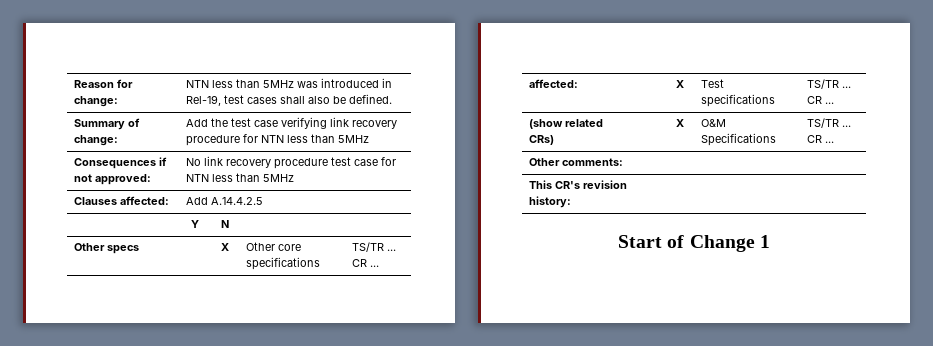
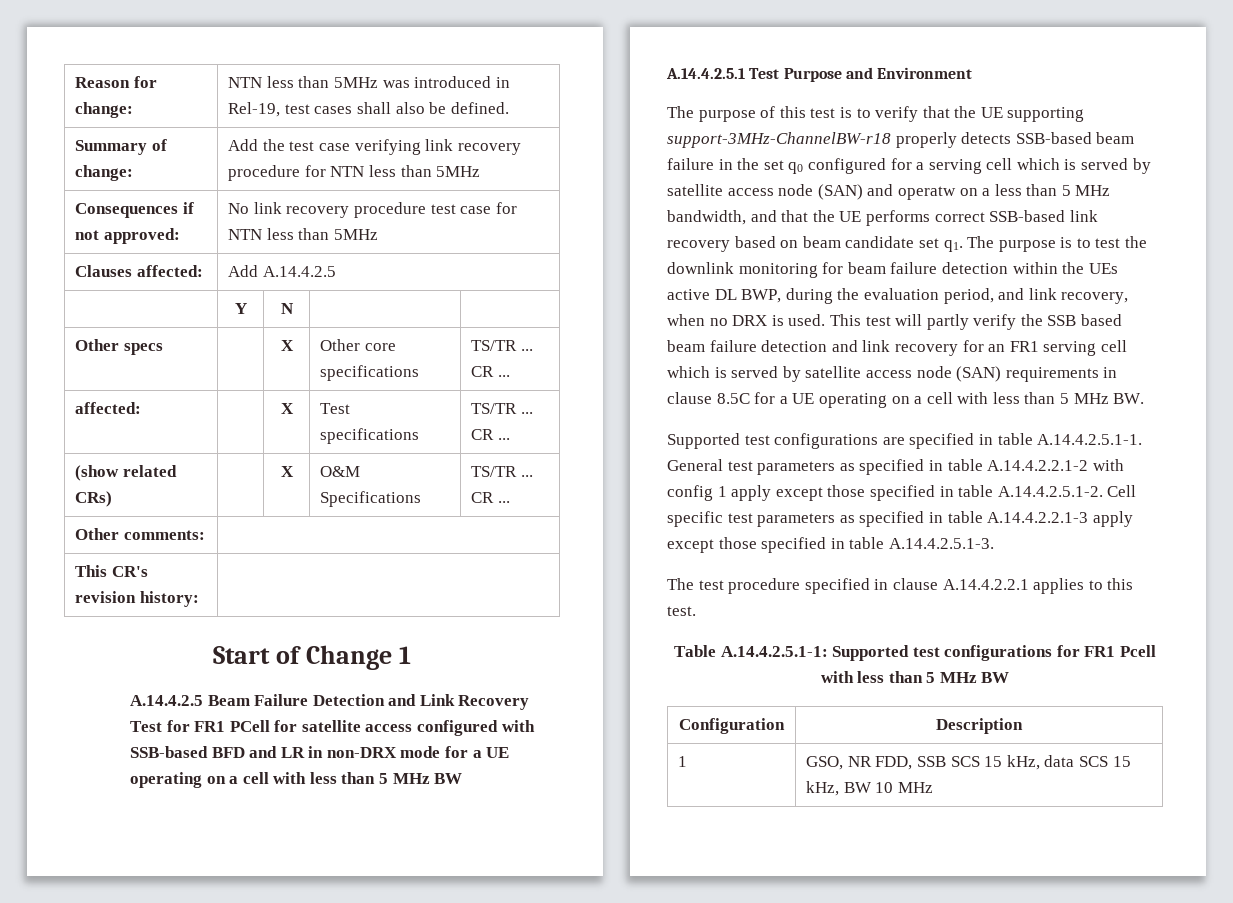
+ A.14.4.2.5 Beam Failure Detection and Link Recovery Test for FR1 PCell for satellite access configured with SSB-based BFD and LR in non-DRX mode for a UE operating on a cell with less than 5 MHz BW
+ A.14.4.2.5.1 Test Purpose and Environment
+ The purpose of this test is to verify that the UE supporting support-3MHz-ChannelBW-r18 properly detects SSB-based beam failure in the set q0 configured for a serving cell which is served by satellite access node (SAN) and operatw on a less than 5 MHz bandwidth, and that the UE performs correct SSB-based link recovery based on beam candidate set q1. The purpose is to test the downlink monitoring for beam failure detection within the UEs active DL BWP, during the evaluation period, and link recovery, when no DRX is used. This test will partly verify the SSB based beam failure detection and link recovery for an FR1 serving cell which is served by satellite access node (SAN) requirements in clause 8.5C for a UE operating on a cell with less than 5 MHz BW.
+ Supported test configurations are specified in table A.14.4.2.5.1-1. General test parameters as specified in table A.14.4.2.2.1-2 with config 1 apply except those specified in table A.14.4.2.5.1-2. Cell specific test parameters as specified in table A.14.4.2.2.1-3 apply except those specified in table A.14.4.2.5.1-3.
+ The test procedure specified in clause A.14.4.2.2.1 applies to this test.
+ Table A.14.4.2.5.1-1: Supported test configurations for FR1 Pcell with less than 5 MHz BW
+ Configuration | Description
+ 1 | GSO, NR FDD, SSB SCS 15 kHz, data SCS 15 kHz, BW 10 MHz

